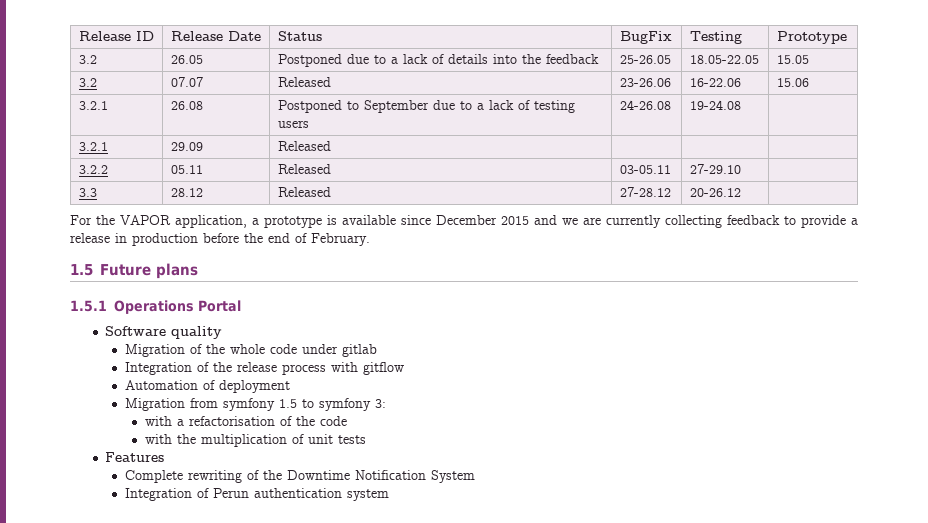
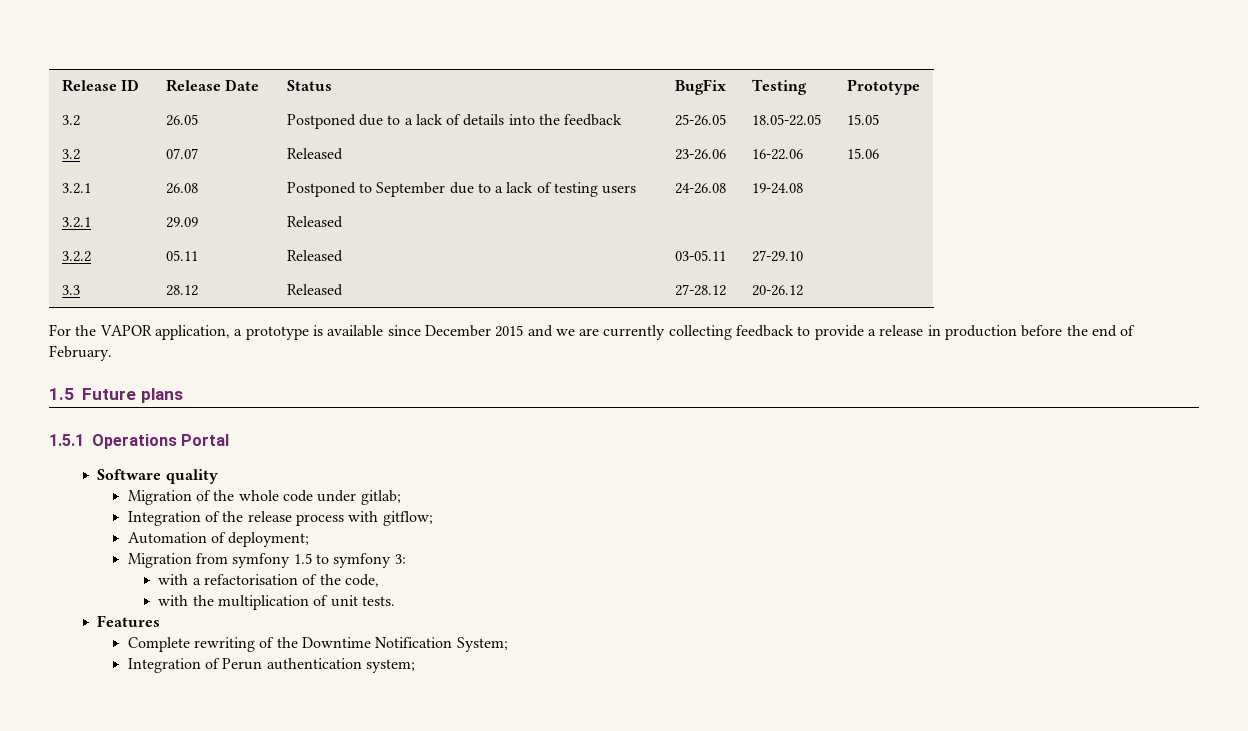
- Migration of the whole code under gitlab
+ Migration of the whole code under gitlab;
- Integration of the release process with gitflow
+ Integration of the release process with gitflow;
- Automation of deployment
+ Automation of deployment;
- with a refactorisation of the code
+ with a refactorisation of the code,
- with the multiplication of unit tests
+ with the multiplication of unit tests.
- Complete rewriting of the Downtime Notification System
+ Complete rewriting of the Downtime Notification System;
- Integration of Perun authentication system
+ Integration of Perun authentication system;

